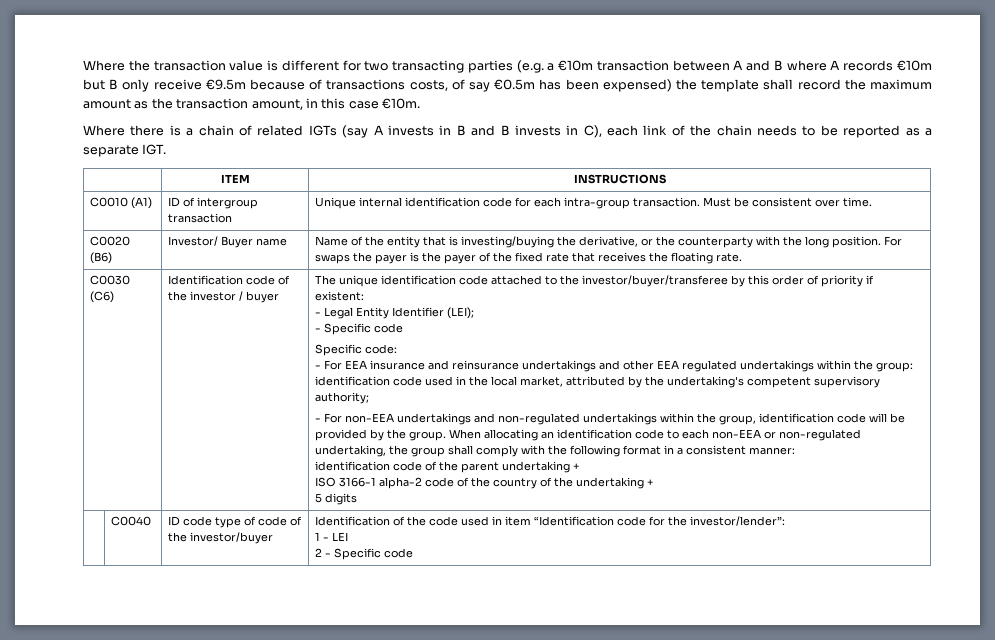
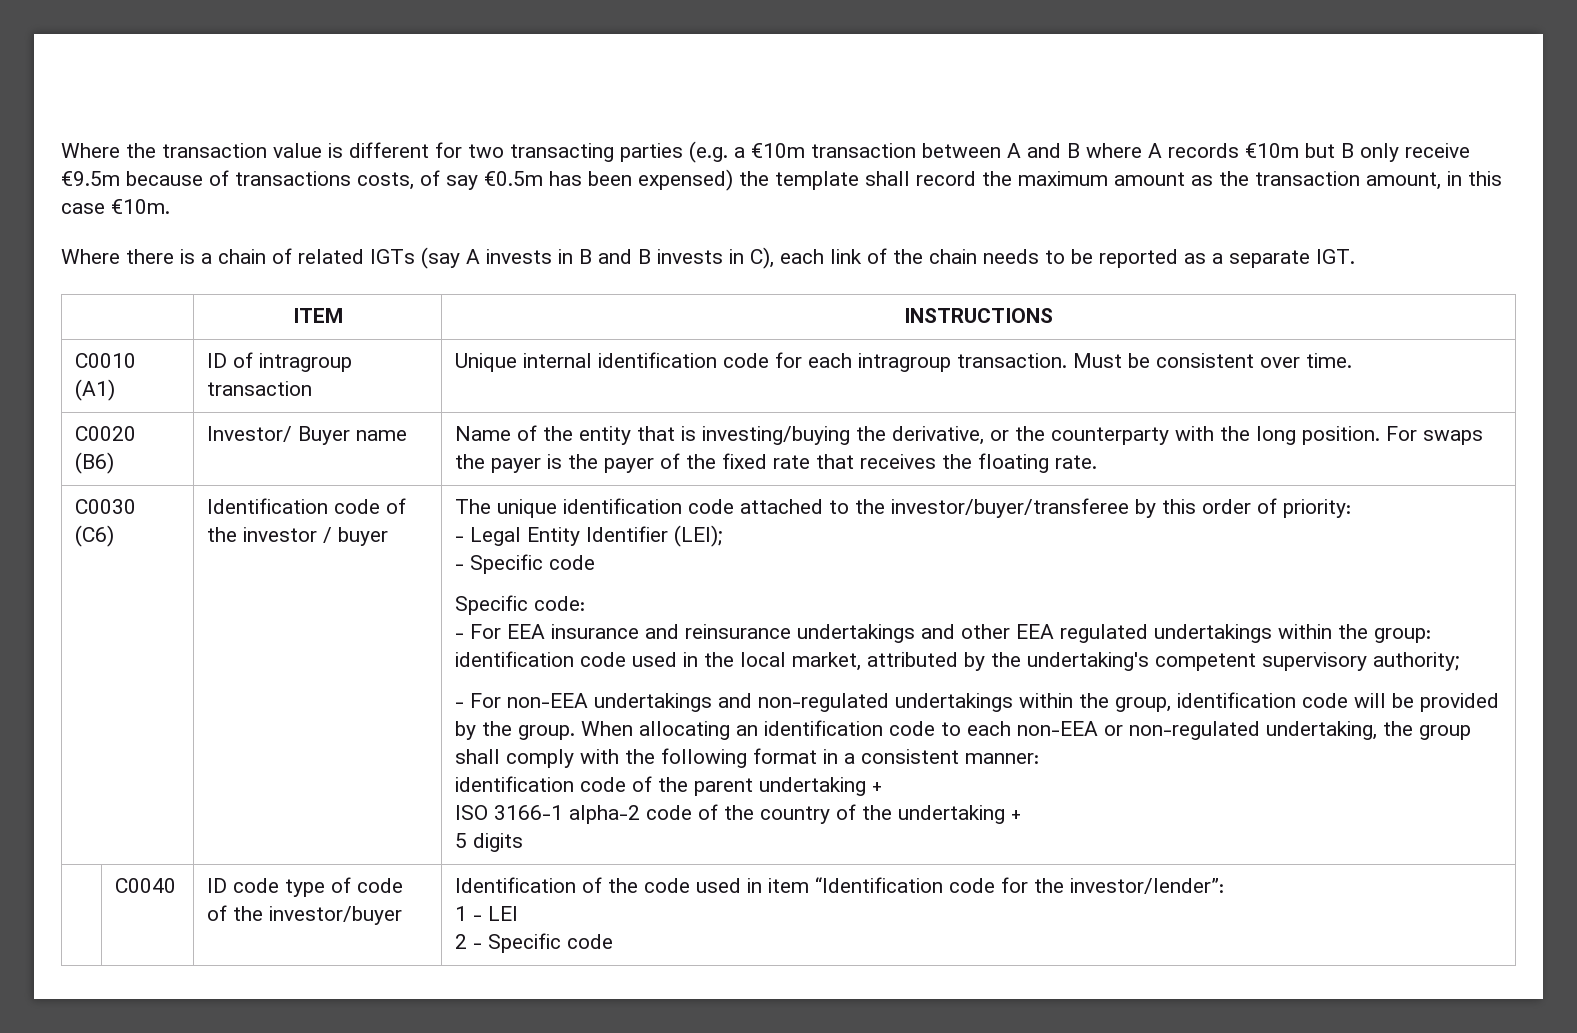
- C0010 (A1) | ID of intergroup transaction | Unique internal identification code for each intra-group transaction. Must be consistent over time.
+ C0010 (A1) | ID of intragroup transaction | Unique internal identification code for each intragroup transaction. Must be consistent over time.
- The unique identification code attached to the investor/buyer/transferee by this order of priority if existent:
+ The unique identification code attached to the investor/buyer/transferee by this order of priority:

